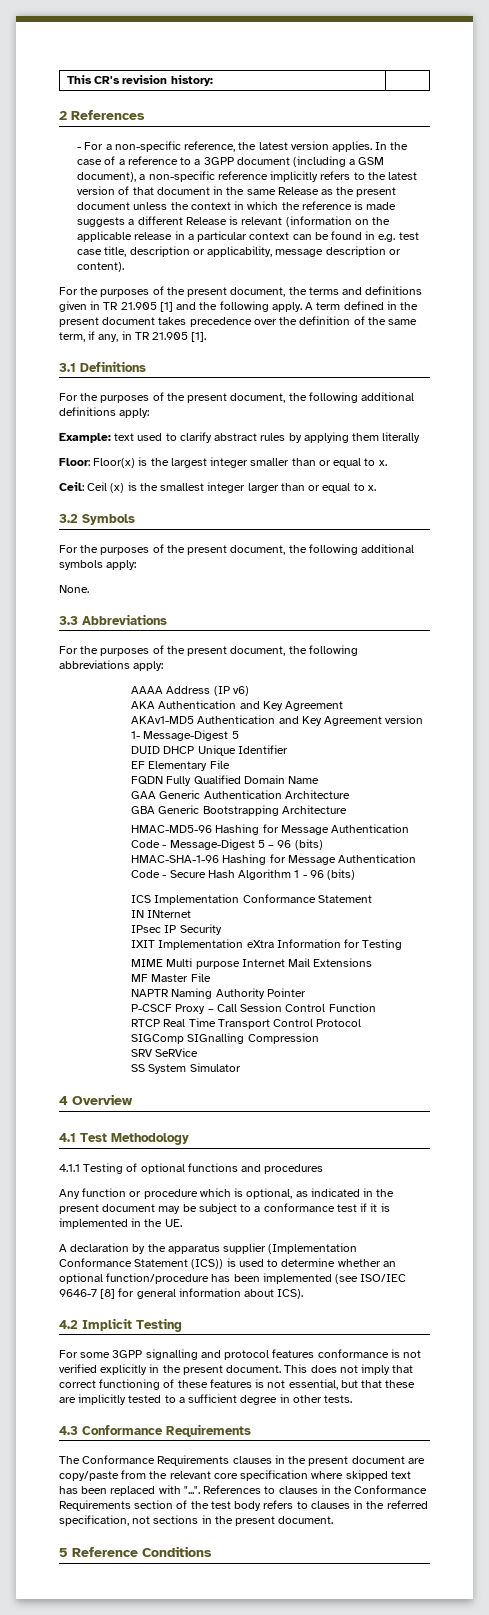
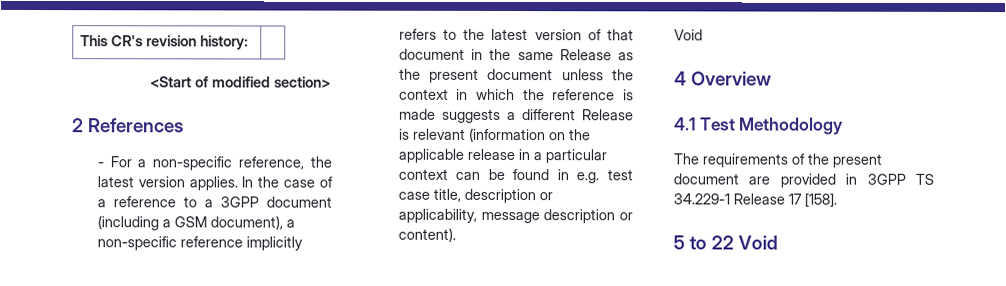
+ <Start of modified section>
  In the case of a reference to a 3GPP document (including a GSM document), a non-specific reference implicitly refers to the latest version of that document in the same Release as the present document unless the context in which the reference is made suggests a different Release is relevant (information on the applicable release in a particular context can be found in e.g. test case title, description or applicability, message description or content).
- For the purposes of the present document, the terms and definitions given in TR 21.905 [1] and the following apply. A term defined in the present document takes precedence over the definition of the same term, if any, in TR 21.905 [1].
- 3.1 Definitions
- For the purposes of the present document, the following additional definitions apply:
- Example: text used to clarify abstract rules by applying them literally
- Floor: Floor(x) is the largest integer smaller than or equal to x.
- Ceil: Ceil (x) is the smallest integer larger than or equal to x.
- 3.2 Symbols
- For the purposes of the present document, the following additional symbols apply:
- None.
- 3.3 Abbreviations
- For the purposes of the present document, the following abbreviations apply:
- AAAA Address (IP v6)
- AKA Authentication and Key Agreement
- AKAv1-MD5 Authentication and Key Agreement version 1- Message-Digest 5
- DUID DHCP Unique Identifier
- EF Elementary File
- FQDN Fully Qualified Domain Name
- GAA Generic Authentication Architecture
- GBA Generic Bootstrapping Architecture
- HMAC-MD5-96 Hashing for Message Authentication Code - Message-Digest 5 – 96 (bits)
- HMAC-SHA-1-96 Hashing for Message Authentication Code - Secure Hash Algorithm 1 - 96 (bits)
- ICS Implementation Conformance Statement
- IN INternet
- IPsec IP Security
- IXIT Implementation eXtra Information for Testing
- MIME Multi purpose Internet Mail Extensions
- MF Master File
- NAPTR Naming Authority Pointer
- P-CSCF Proxy – Call Session Control Function
- RTCP Real Time Transport Control Protocol
- SIGComp SIGnalling Compression
- SRV SeRVice
- SS System Simulator
+ Void
- 4.1.1 Testing of optional functions and procedures
- Any function or procedure which is optional, as indicated in the present document may be subject to a conformance test if it is implemented in the UE.
- A declaration by the apparatus supplier (Implementation Conformance Statement (ICS)) is used to determine whether an optional function/procedure has been implemented (see ISO/IEC 9646-7 [8] for general information about ICS).
- 4.2 Implicit Testing
- For some 3GPP signalling and protocol features conformance is not verified explicitly in the present document. This does not imply that correct functioning of these features is not essential, but that these are implicitly tested to a sufficient degree in other tests.
- 4.3 Conformance Requirements
- The Conformance Requirements clauses in the present document are copy/paste from the relevant core specification where skipped text has been replaced with "...". References to clauses in the Conformance Requirements section of the test body refers to clauses in the referred specification, not sections in the present document.
- 5 Reference Conditions
+ The requirements of the present document are provided in 3GPP TS 34.229-1 Release 17 [158].
+ 5 to 22 Void

